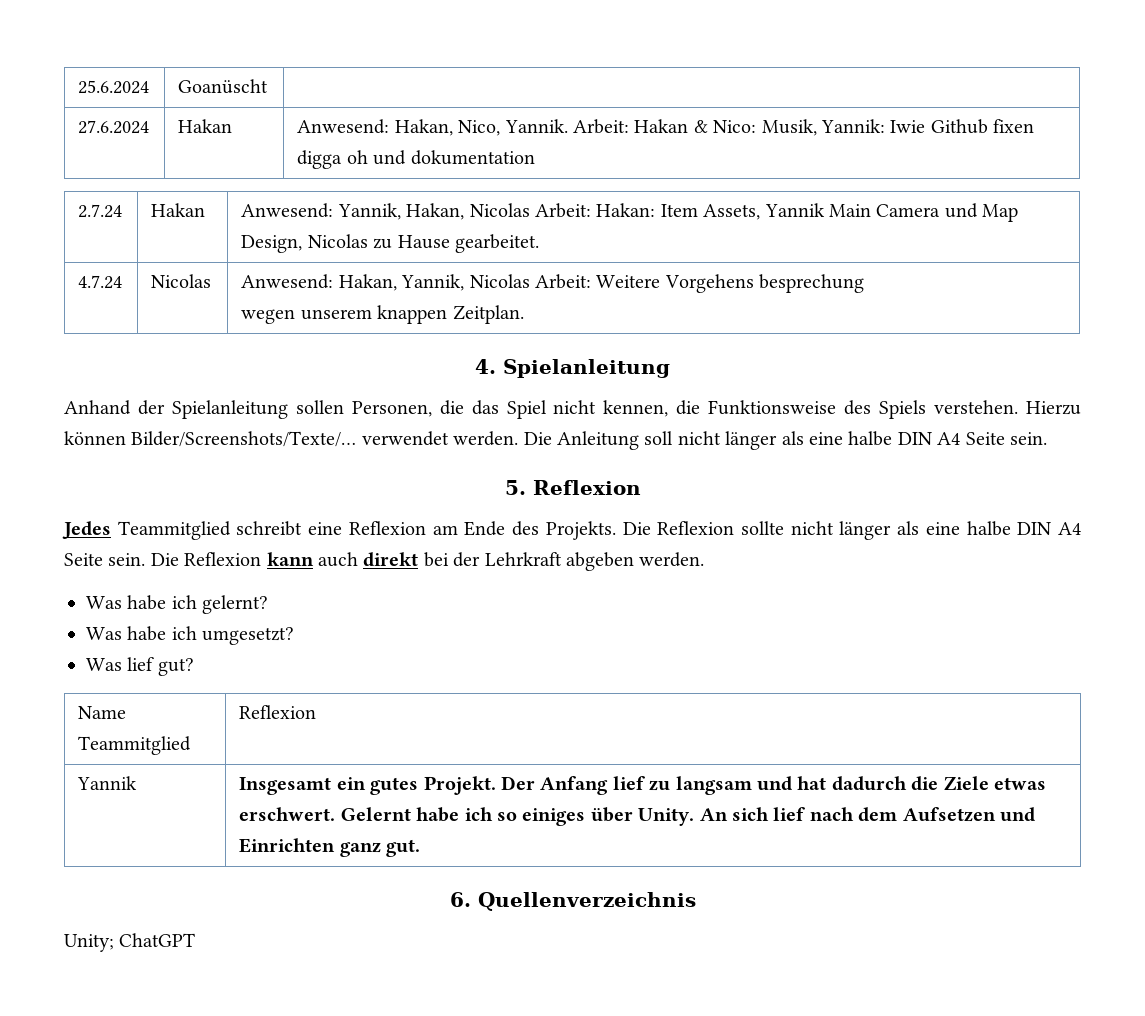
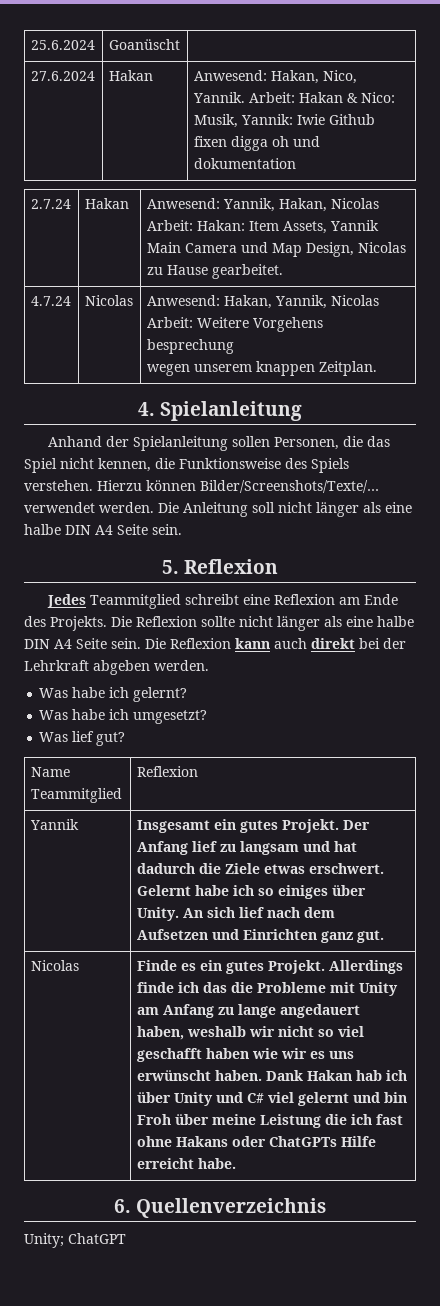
+ Nicolas | Finde es ein gutes Projekt. Allerdings finde ich das die Probleme mit Unity am Anfang zu lange angedauert haben, weshalb wir nicht so viel geschafft haben wie wir es uns erwünscht haben. Dank Hakan hab ich über Unity und C# viel gelernt und bin Froh über meine Leistung die ich fast ohne Hakans oder ChatGPTs Hilfe erreicht habe.

